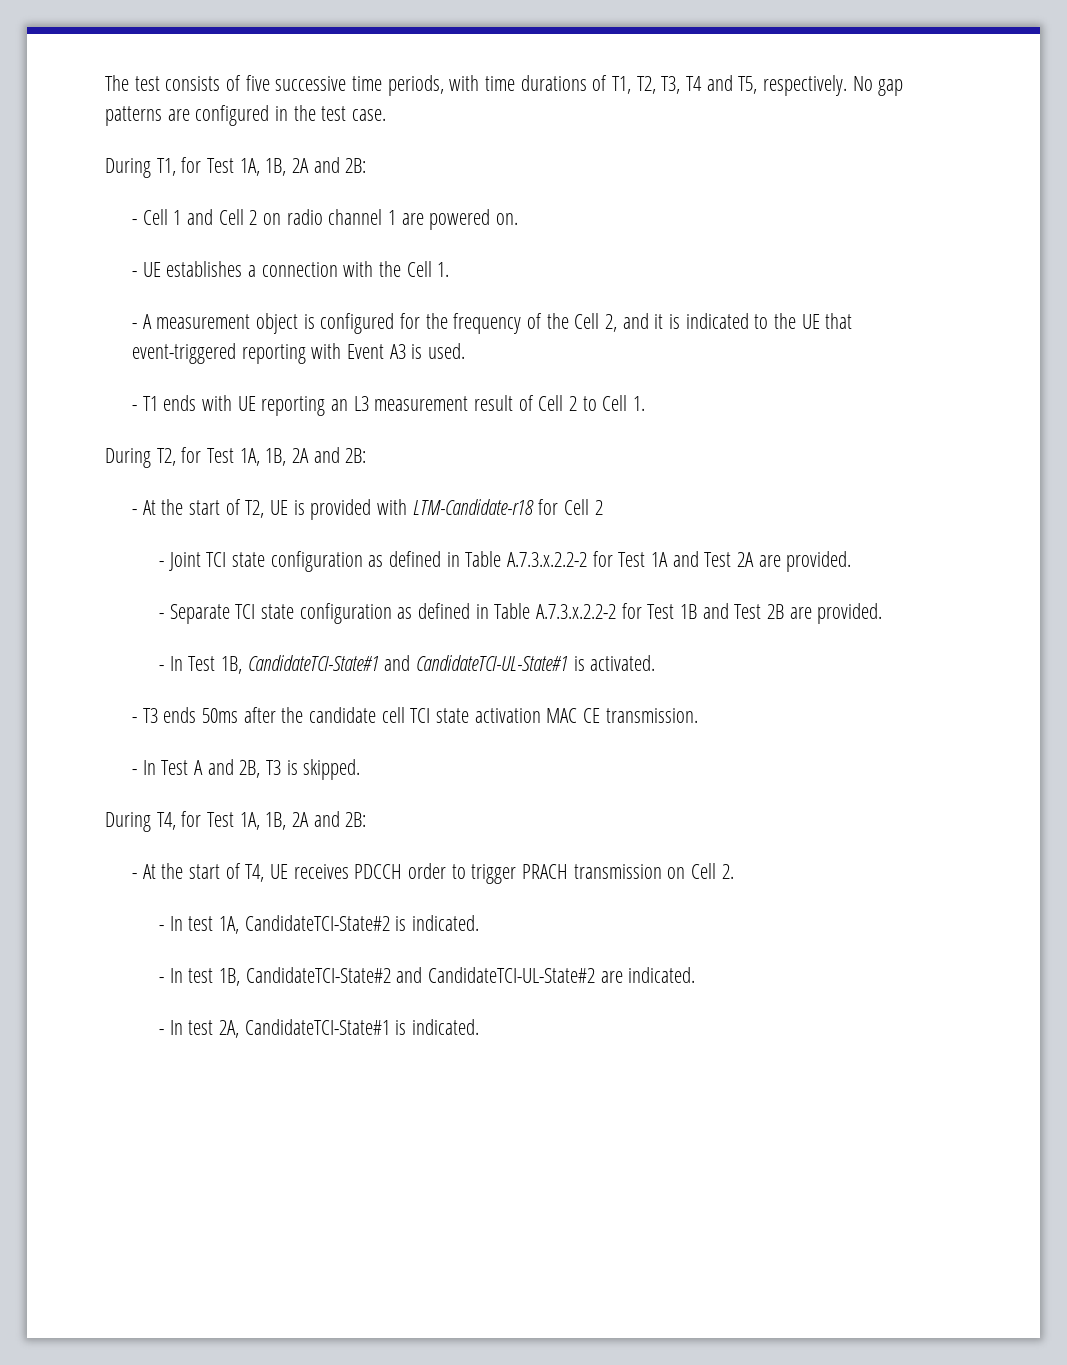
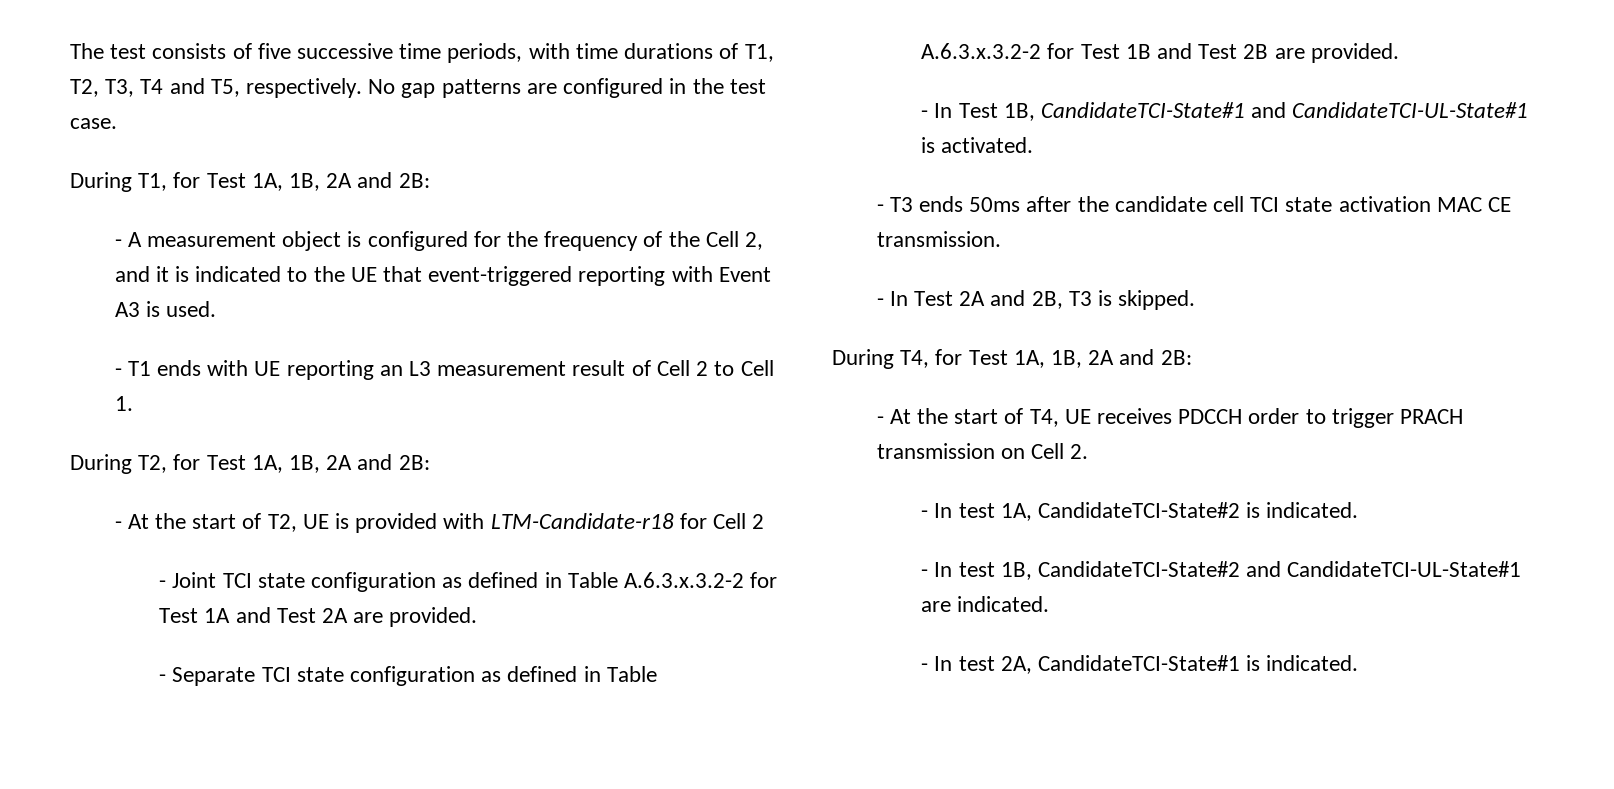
- - Cell 1 and Cell 2 on radio channel 1 are powered on.
- - UE establishes a connection with the Cell 1.
- - Joint TCI state configuration as defined in Table A.7.3.x.2.2-2 for Test 1A and Test 2A are provided.
+ - Joint TCI state configuration as defined in Table A.6.3.x.3.2-2 for Test 1A and Test 2A are provided.
- - Separate TCI state configuration as defined in Table A.7.3.x.2.2-2 for Test 1B and Test 2B are provided.
+ - Separate TCI state configuration as defined in Table A.6.3.x.3.2-2 for Test 1B and Test 2B are provided.
- - In Test A and 2B, T3 is skipped.
+ - In Test 2A and 2B, T3 is skipped.
- - In test 1B, CandidateTCI-State#2 and CandidateTCI-UL-State#2 are indicated.
+ - In test 1B, CandidateTCI-State#2 and CandidateTCI-UL-State#1 are indicated.

